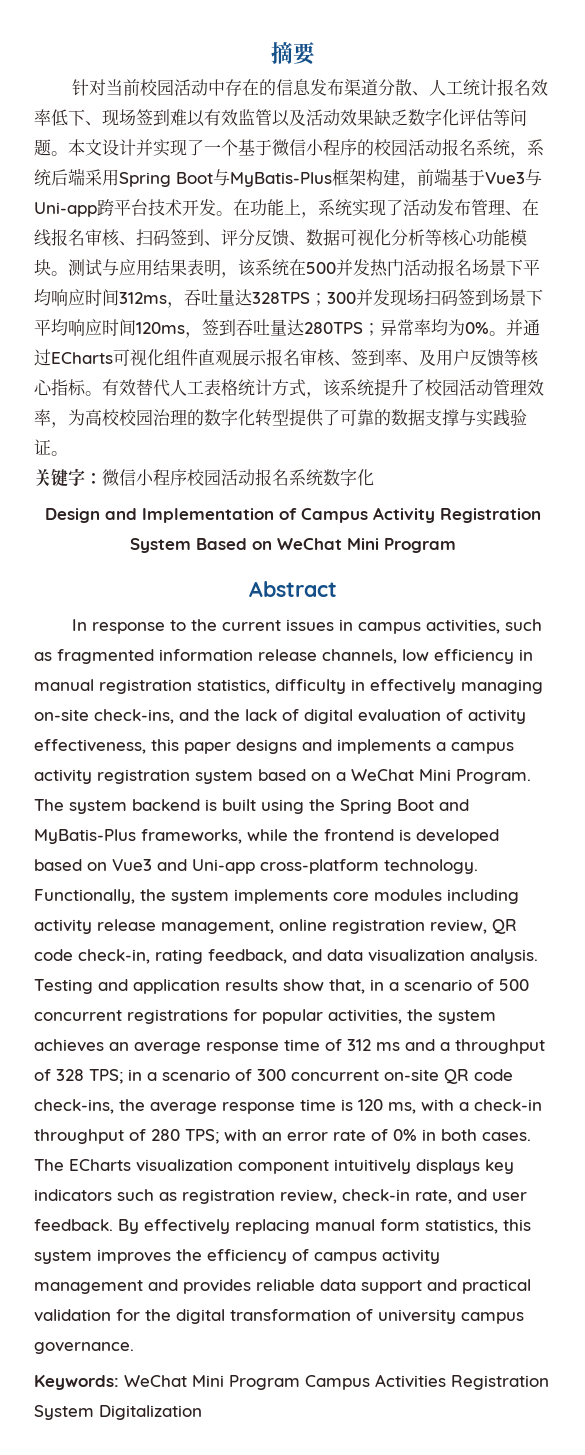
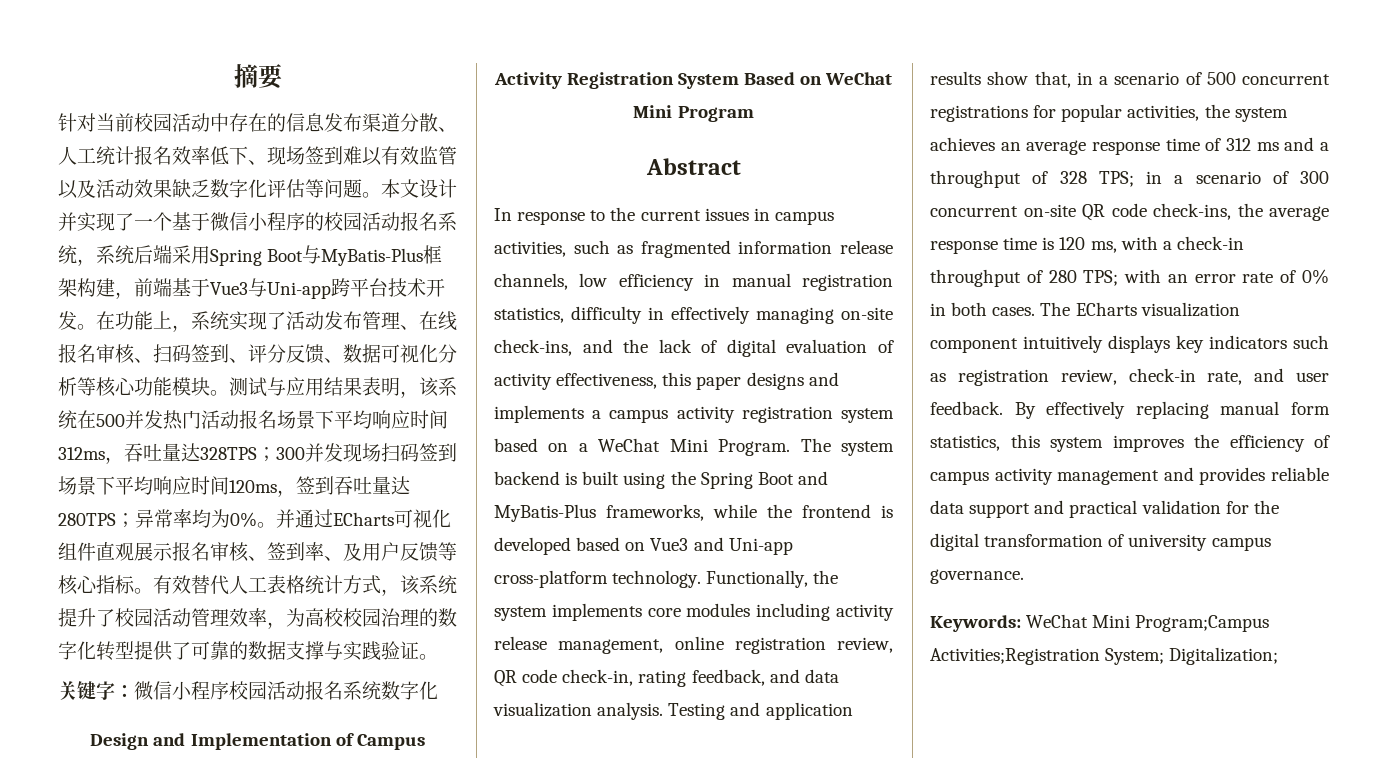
- Keywords: WeChat Mini Program Campus Activities Registration System Digitalization
+ Keywords: WeChat Mini Program;Campus Activities;Registration System; Digitalization;

